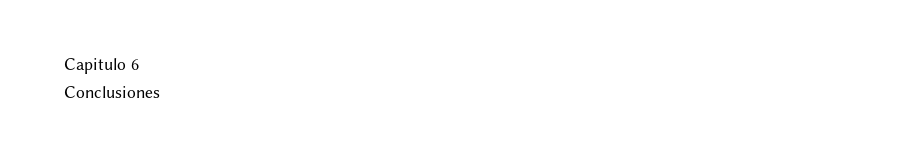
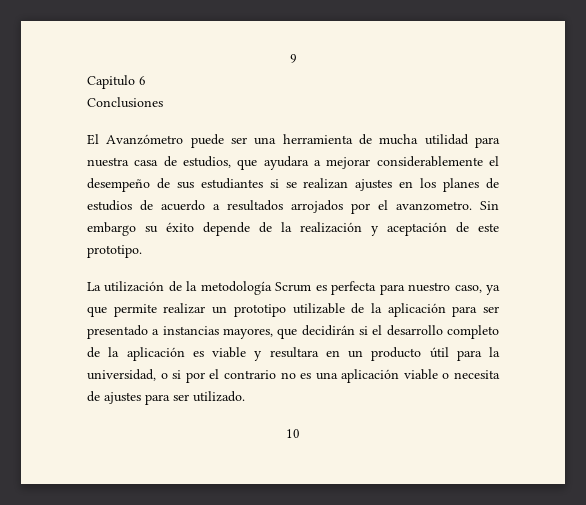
+ 9
+ El Avanzómetro puede ser una herramienta de mucha utilidad para nuestra casa de estudios, que ayudara a mejorar considerablemente el desempeño de sus estudiantes si se realizan ajustes en los planes de estudios de acuerdo a resultados arrojados por el avanzometro. Sin embargo su éxito depende de la realización y aceptación de este prototipo.
+ La utilización de la metodología Scrum es perfecta para nuestro caso, ya que permite realizar un prototipo utilizable de la aplicación para ser presentado a instancias mayores, que decidirán si el desarrollo completo de la aplicación es viable y resultara en un producto útil para la universidad, o si por el contrario no es una aplicación viable o necesita de ajustes para ser utilizado.
+ 10

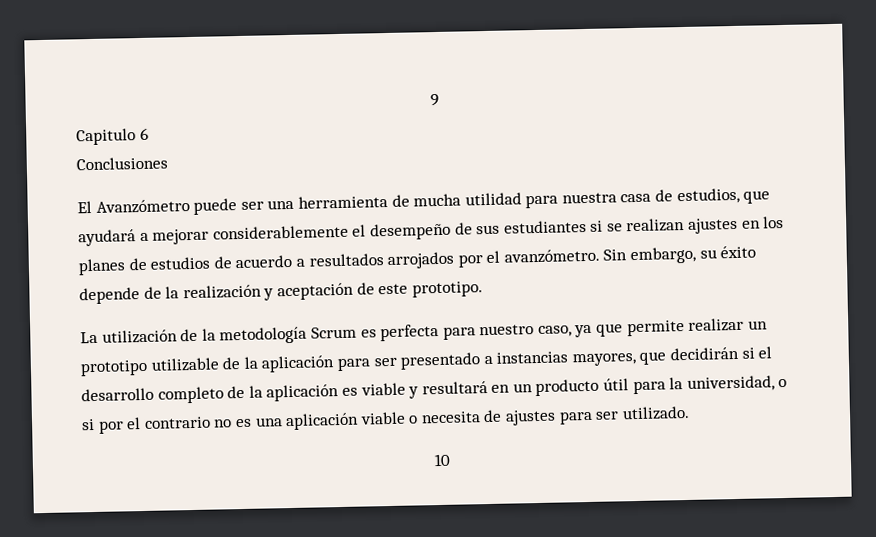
- El Avanzómetro puede ser una herramienta de mucha utilidad para nuestra casa de estudios, que ayudara a mejorar considerablemente el desempeño de sus estudiantes si se realizan ajustes en los planes de estudios de acuerdo a resultados arrojados por el avanzometro. Sin embargo su éxito depende de la realización y aceptación de este prototipo.
+ El Avanzómetro puede ser una herramienta de mucha utilidad para nuestra casa de estudios, que ayudará a mejorar considerablemente el desempeño de sus estudiantes si se realizan ajustes en los planes de estudios de acuerdo a resultados arrojados por el avanzómetro. Sin embargo, su éxito depende de la realización y aceptación de este prototipo.
- La utilización de la metodología Scrum es perfecta para nuestro caso, ya que permite realizar un prototipo utilizable de la aplicación para ser presentado a instancias mayores, que decidirán si el desarrollo completo de la aplicación es viable y resultara en un producto útil para la universidad, o si por el contrario no es una aplicación viable o necesita de ajustes para ser utilizado.
+ La utilización de la metodología Scrum es perfecta para nuestro caso, ya que permite realizar un prototipo utilizable de la aplicación para ser presentado a instancias mayores, que decidirán si el desarrollo completo de la aplicación es viable y resultará en un producto útil para la universidad, o si por el contrario no es una aplicación viable o necesita de ajustes para ser utilizado.

